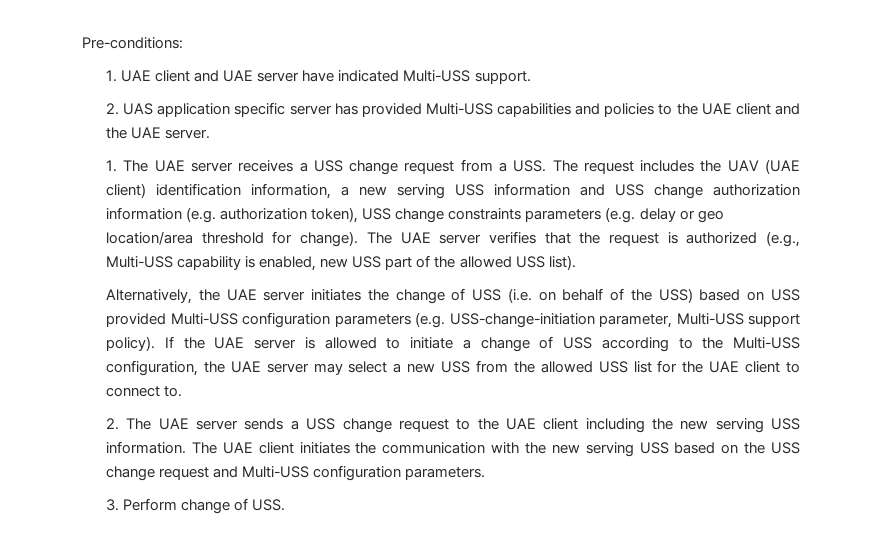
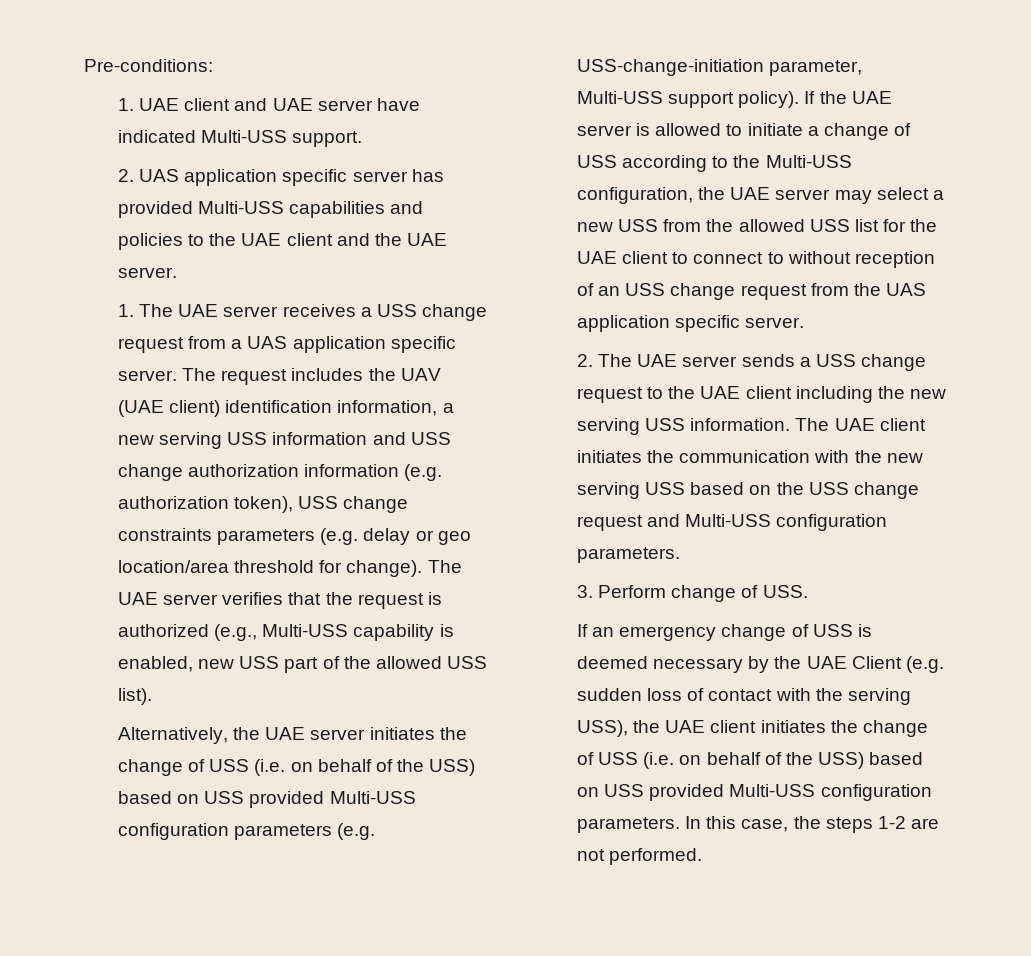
- 1. The UAE server receives a USS change request from a USS. The request includes the UAV (UAE client) identification information, a new serving USS information and USS change authorization information (e.g. authorization token), USS change constraints parameters (e.g. delay or geo location/area threshold for change).
+ 1. The UAE server receives a USS change request from a UAS application specific server. The request includes the UAV (UAE client) identification information, a new serving USS information and USS change authorization information (e.g. authorization token), USS change constraints parameters (e.g. delay or geo location/area threshold for change).
- If the UAE server is allowed to initiate a change of USS according to the Multi-USS configuration, the UAE server may select a new USS from the allowed USS list for the UAE client to connect to.
+ If the UAE server is allowed to initiate a change of USS according to the Multi-USS configuration, the UAE server may select a new USS from the allowed USS list for the UAE client to connect to without reception of an USS change request from the UAS application specific server.
+ If an emergency change of USS is deemed necessary by the UAE Client (e.g. sudden loss of contact with the serving USS), the UAE client initiates the change of USS (i.e. on behalf of the USS) based on USS provided Multi-USS configuration parameters. In this case, the steps 1-2 are not performed.

